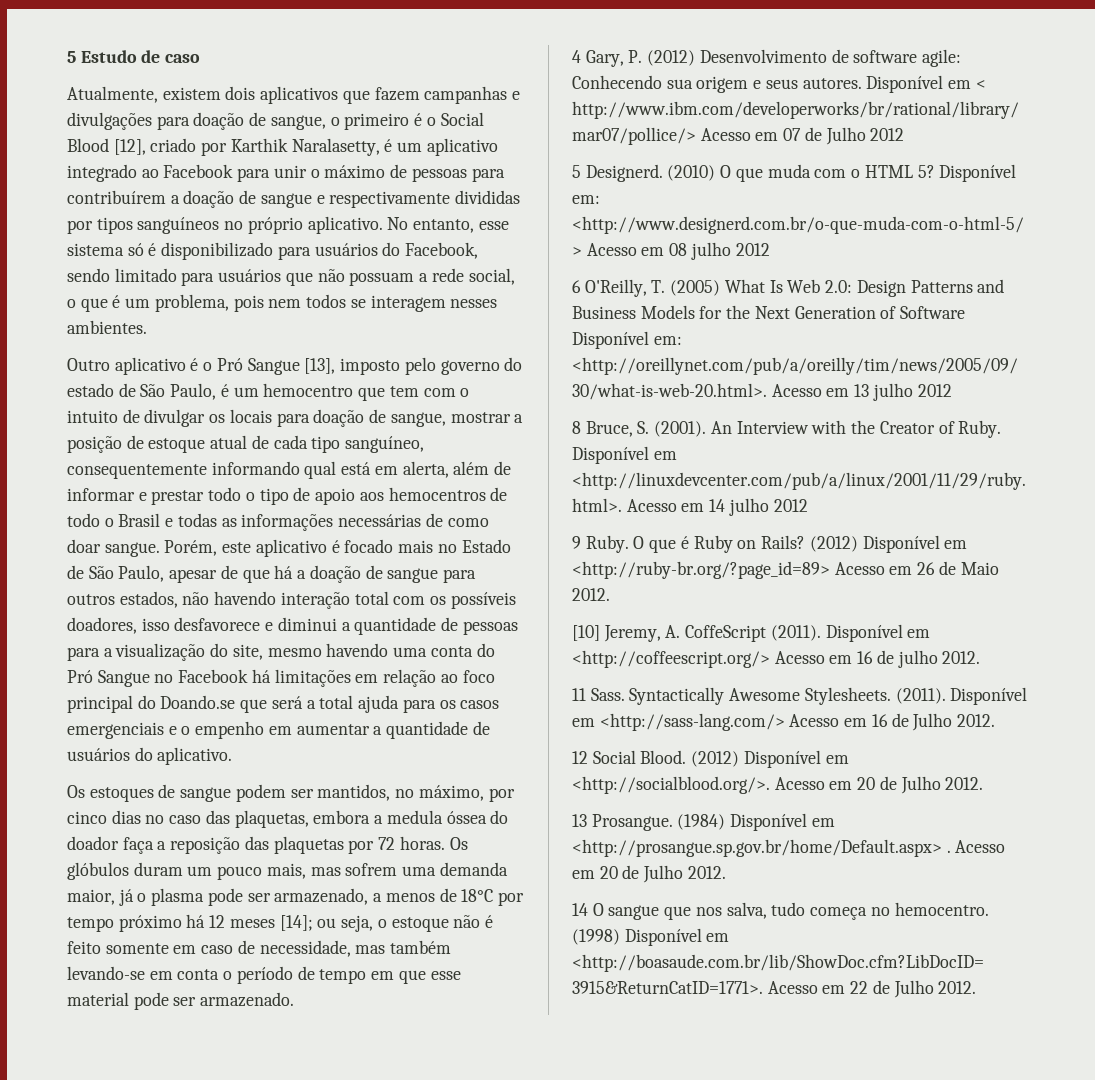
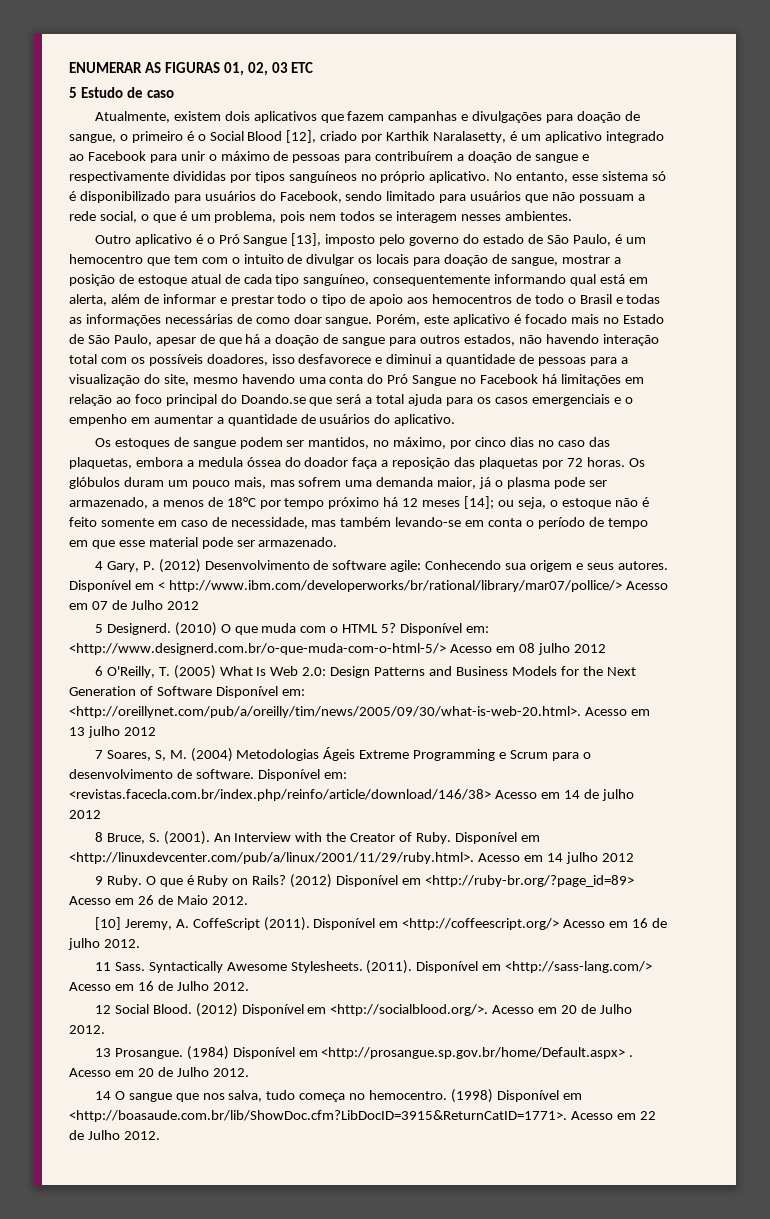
+ ENUMERAR AS FIGURAS 01, 02, 03 ETC
+ 7 Soares, S, M. (2004) Metodologias Ágeis Extreme Programming e Scrum para o desenvolvimento de software. Disponível em: <revistas.facecla.com.br/index.php/reinfo/article/download/146/38> Acesso em 14 de julho 2012

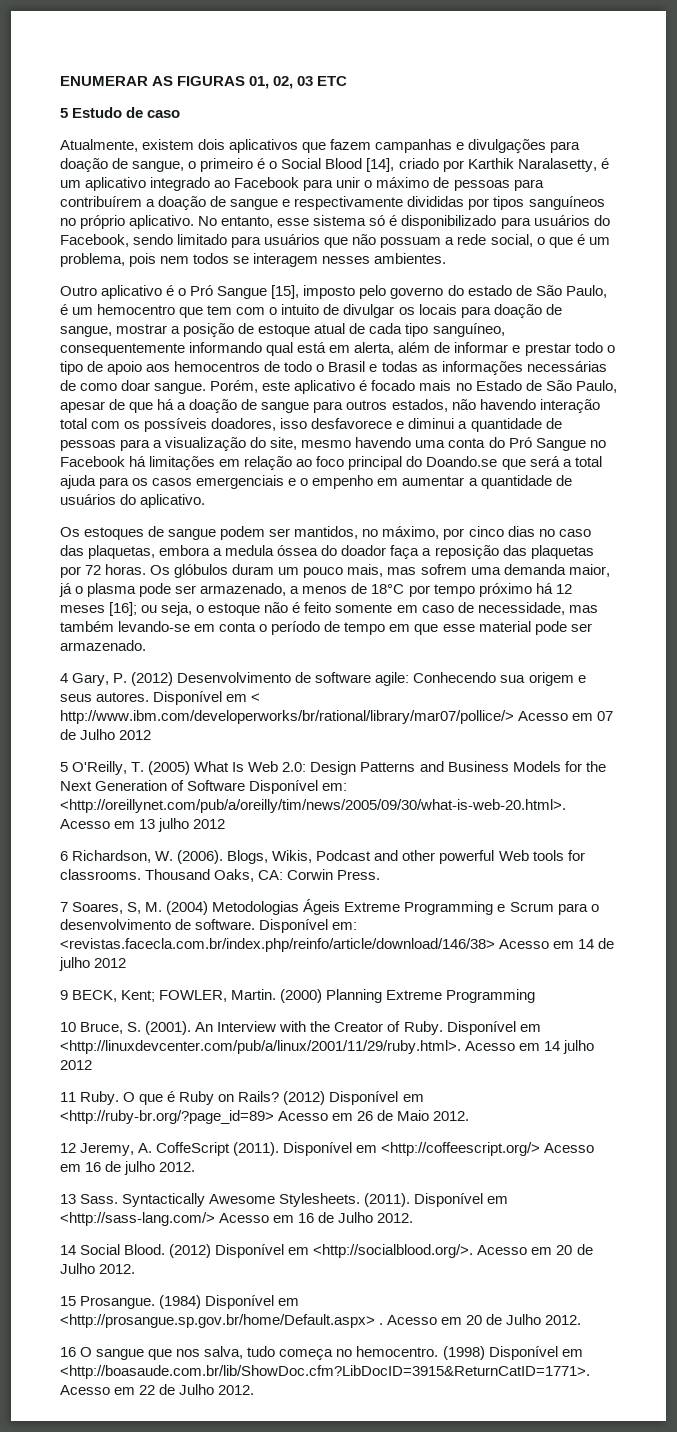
- Atualmente, existem dois aplicativos que fazem campanhas e divulgações para doação de sangue, o primeiro é o Social Blood [12], criado por Karthik Naralasetty, é um aplicativo integrado ao Facebook para unir o máximo de pessoas para contribuírem a doação de sangue e respectivamente divididas por tipos sanguíneos no próprio aplicativo.
+ Atualmente, existem dois aplicativos que fazem campanhas e divulgações para doação de sangue, o primeiro é o Social Blood [14], criado por Karthik Naralasetty, é um aplicativo integrado ao Facebook para unir o máximo de pessoas para contribuírem a doação de sangue e respectivamente divididas por tipos sanguíneos no próprio aplicativo.
- Outro aplicativo é o Pró Sangue [13], imposto pelo governo do estado de São Paulo, é um hemocentro que tem com o intuito de divulgar os locais para doação de sangue, mostrar a posição de estoque atual de cada tipo sanguíneo, consequentemente informando qual está em alerta, além de informar e prestar todo o tipo de apoio aos hemocentros de todo o Brasil e todas as informações necessárias de como doar sangue.
+ Outro aplicativo é o Pró Sangue [15], imposto pelo governo do estado de São Paulo, é um hemocentro que tem com o intuito de divulgar os locais para doação de sangue, mostrar a posição de estoque atual de cada tipo sanguíneo, consequentemente informando qual está em alerta, além de informar e prestar todo o tipo de apoio aos hemocentros de todo o Brasil e todas as informações necessárias de como doar sangue.
- Os glóbulos duram um pouco mais, mas sofrem uma demanda maior, já o plasma pode ser armazenado, a menos de 18°C por tempo próximo há 12 meses [14]; ou seja, o estoque não é feito somente em caso de necessidade, mas também levando-se em conta o período de tempo em que esse material pode ser armazenado.
+ Os glóbulos duram um pouco mais, mas sofrem uma demanda maior, já o plasma pode ser armazenado, a menos de 18°C por tempo próximo há 12 meses [16]; ou seja, o estoque não é feito somente em caso de necessidade, mas também levando-se em conta o período de tempo em que esse material pode ser armazenado.
- 5 Designerd. (2010) O que muda com o HTML 5? Disponível em: <http://www.designerd.com.br/o-que-muda-com-o-html-5/> Acesso em 08 julho 2012
- 6 O'Reilly, T. (2005) What Is Web 2.0: Design Patterns and Business Models for the Next Generation of Software Disponível em: <http://oreillynet.com/pub/a/oreilly/tim/news/2005/09/30/what-is-web-20.html>. Acesso em 13 julho 2012
+ 5 O'Reilly, T. (2005) What Is Web 2.0: Design Patterns and Business Models for the Next Generation of Software Disponível em: <http://oreillynet.com/pub/a/oreilly/tim/news/2005/09/30/what-is-web-20.html>. Acesso em 13 julho 2012
+ 6 Richardson, W. (2006). Blogs, Wikis, Podcast and other powerful Web tools for classrooms. Thousand Oaks, CA: Corwin Press.
- 8 Bruce, S. (2001).
+ 9 BECK, Kent; FOWLER, Martin. (2000) Planning Extreme Programming
+ 10 Bruce, S. (2001).
- 9 Ruby.
+ 11 Ruby.
- [10] Jeremy, A. CoffeScript (2011).
+ 12 Jeremy, A. CoffeScript (2011).
- 11 Sass.
+ 13 Sass.
- 12 Social Blood.
+ 14 Social Blood.
- 13 Prosangue.
+ 15 Prosangue.
- 14 O sangue que nos salva, tudo começa no hemocentro.
+ 16 O sangue que nos salva, tudo começa no hemocentro.

